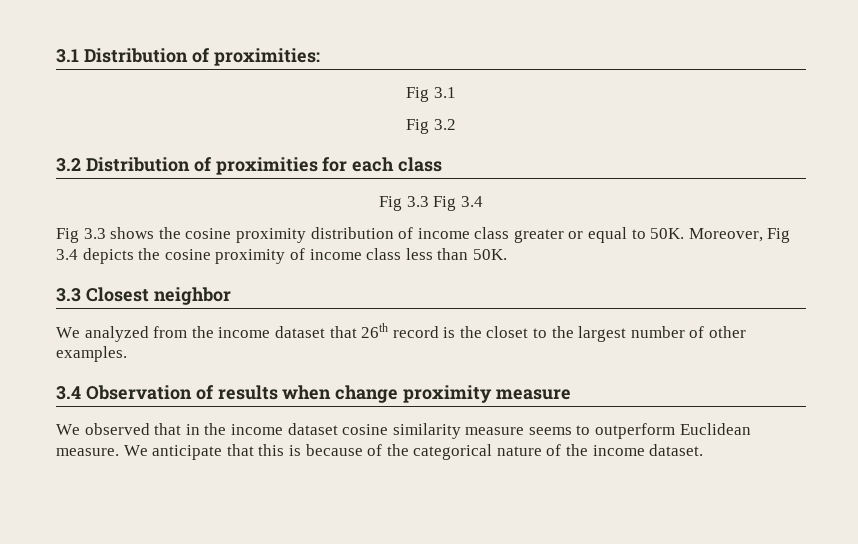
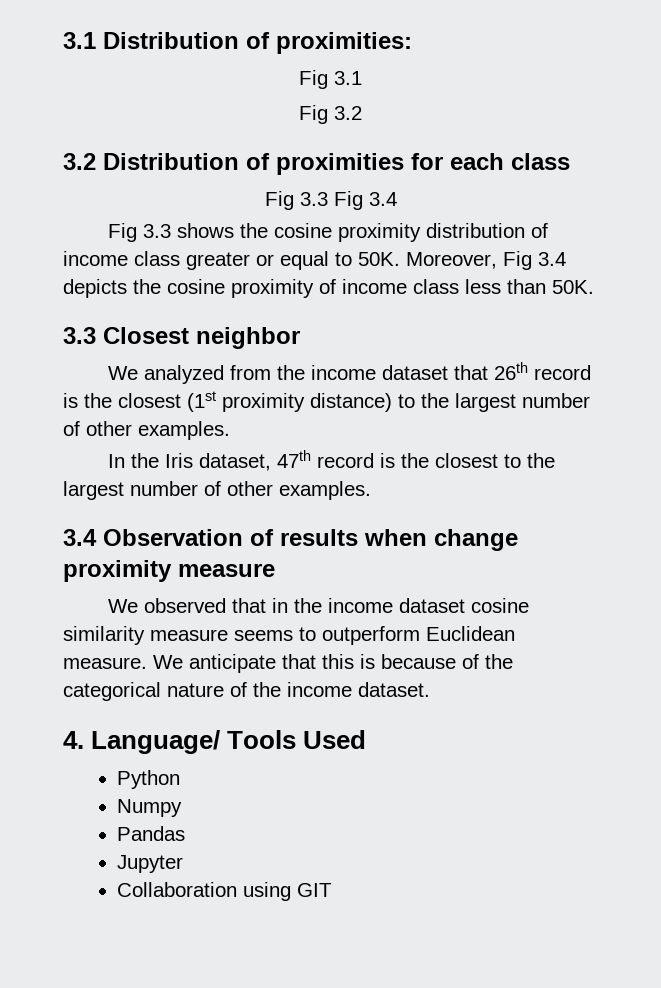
- We analyzed from the income dataset that 26th record is the closet to the largest number of other examples.
+ We analyzed from the income dataset that 26th record is the closest (1st proximity distance) to the largest number of other examples.
+ In the Iris dataset, 47th record is the closest to the largest number of other examples.
+ 4. Language/ Tools Used
+ Python
+ Numpy
+ Pandas
+ Jupyter
+ Collaboration using GIT

